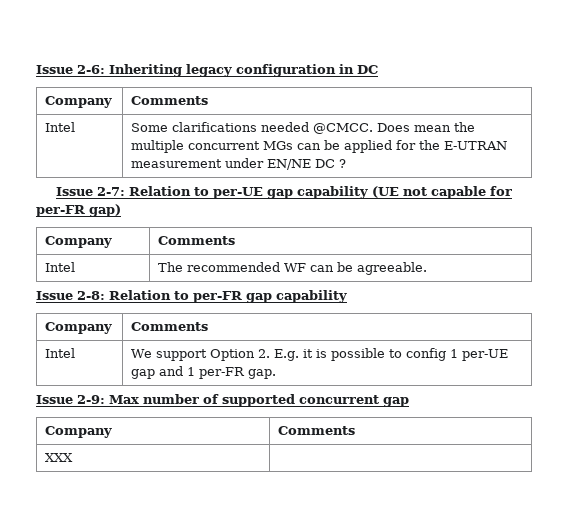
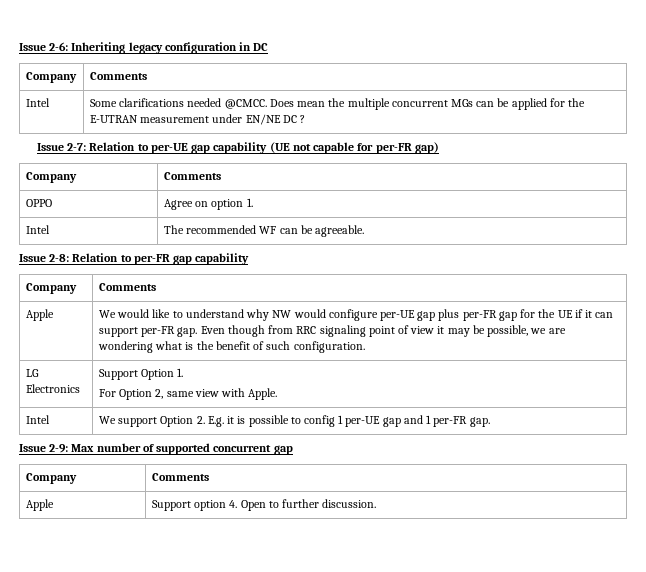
+ OPPO | Agree on option 1.
+ Apple | We would like to understand why NW would configure per-UE gap plus per-FR gap for the UE if it can support per-FR gap. Even though from RRC signaling point of view it may be possible, we are wondering what is the benefit of such configuration.
+ LG Electronics | Support Option 1.
+ For Option 2, same view with Apple.
- XXX |
+ Apple | Support option 4. Open to further discussion.

